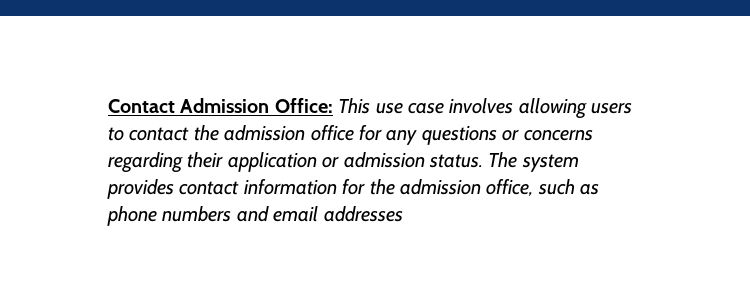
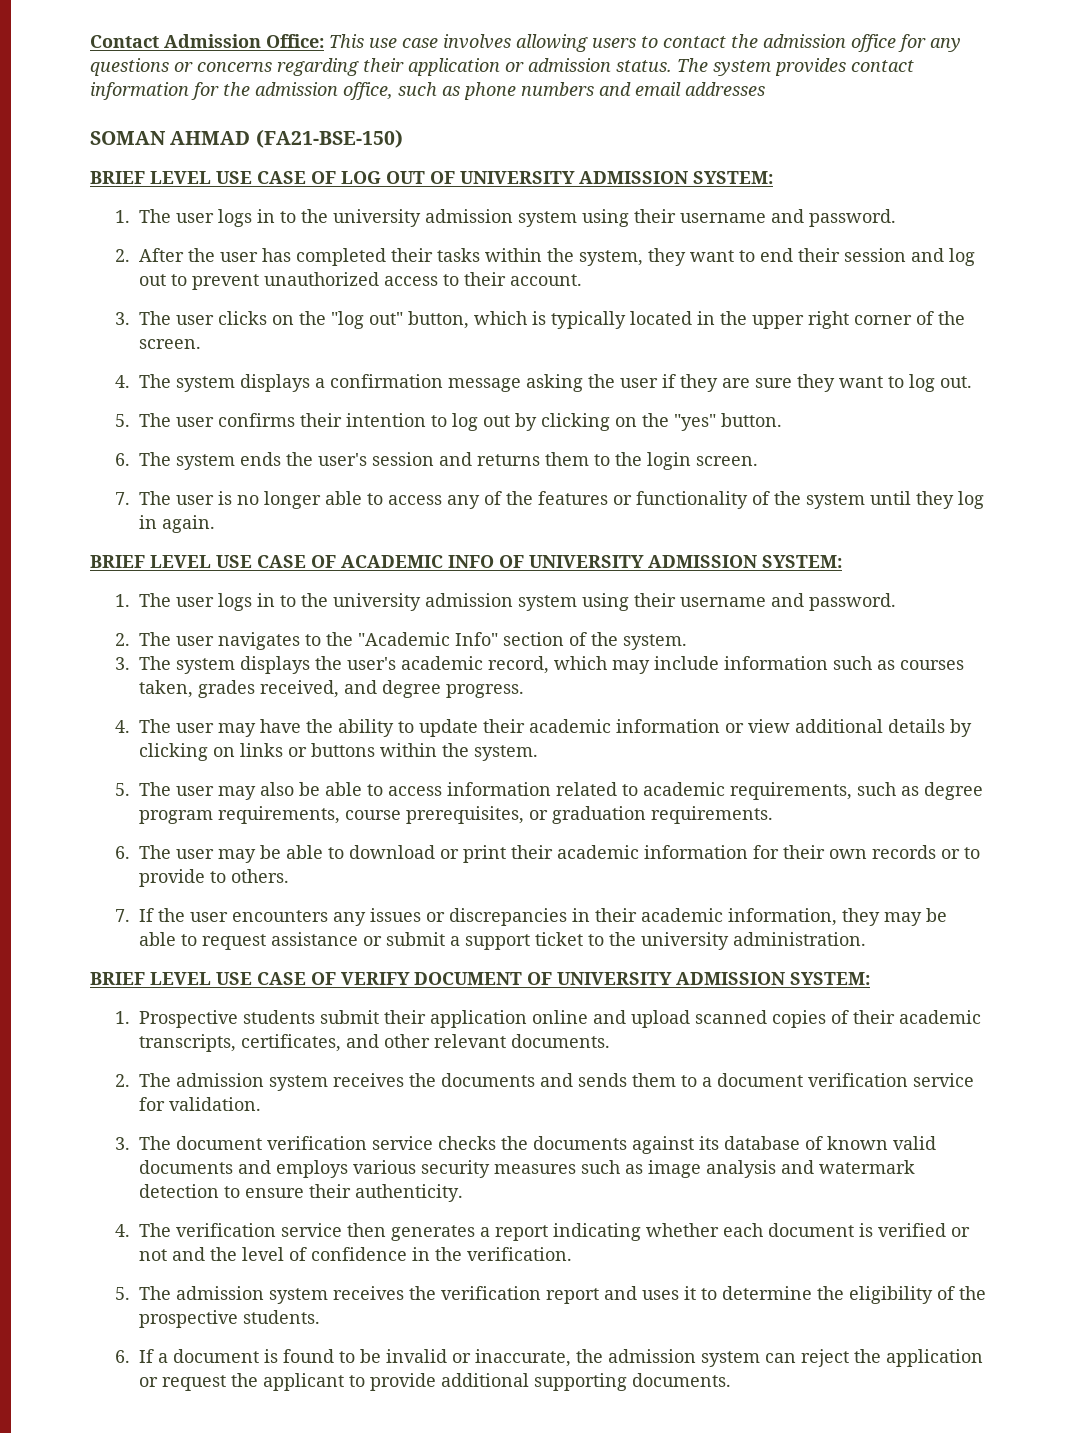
+ SOMAN AHMAD (FA21-BSE-150)
+ BRIEF LEVEL USE CASE OF LOG OUT OF UNIVERSITY ADMISSION SYSTEM:
+ 1. The user logs in to the university admission system using their username and password.
+ 2. After the user has completed their tasks within the system, they want to end their session and log out to prevent unauthorized access to their account.
+ 3. The user clicks on the "log out" button, which is typically located in the upper right corner of the screen.
+ 4. The system displays a confirmation message asking the user if they are sure they want to log out.
+ 5. The user confirms their intention to log out by clicking on the "yes" button.
+ 6. The system ends the user's session and returns them to the login screen.
+ 7. The user is no longer able to access any of the features or functionality of the system until they log in again.
+ BRIEF LEVEL USE CASE OF ACADEMIC INFO OF UNIVERSITY ADMISSION SYSTEM:
+ 1. The user logs in to the university admission system using their username and password.
+ 2. The user navigates to the "Academic Info" section of the system.
+ 3. The system displays the user's academic record, which may include information such as courses taken, grades received, and degree progress.
+ 4. The user may have the ability to update their academic information or view additional details by clicking on links or buttons within the system.
+ 5. The user may also be able to access information related to academic requirements, such as degree program requirements, course prerequisites, or graduation requirements.
+ 6. The user may be able to download or print their academic information for their own records or to provide to others.
+ 7. If the user encounters any issues or discrepancies in their academic information, they may be able to request assistance or submit a support ticket to the university administration.
+ BRIEF LEVEL USE CASE OF VERIFY DOCUMENT OF UNIVERSITY ADMISSION SYSTEM:
+ 1. Prospective students submit their application online and upload scanned copies of their academic transcripts, certificates, and other relevant documents.
+ 2. The admission system receives the documents and sends them to a document verification service for validation.
+ 3. The document verification service checks the documents against its database of known valid documents and employs various security measures such as image analysis and watermark detection to ensure their authenticity.
+ 4. The verification service then generates a report indicating whether each document is verified or not and the level of confidence in the verification.
+ 5. The admission system receives the verification report and uses it to determine the eligibility of the prospective students.
+ 6. If a document is found to be invalid or inaccurate, the admission system can reject the application or request the applicant to provide additional supporting documents.

